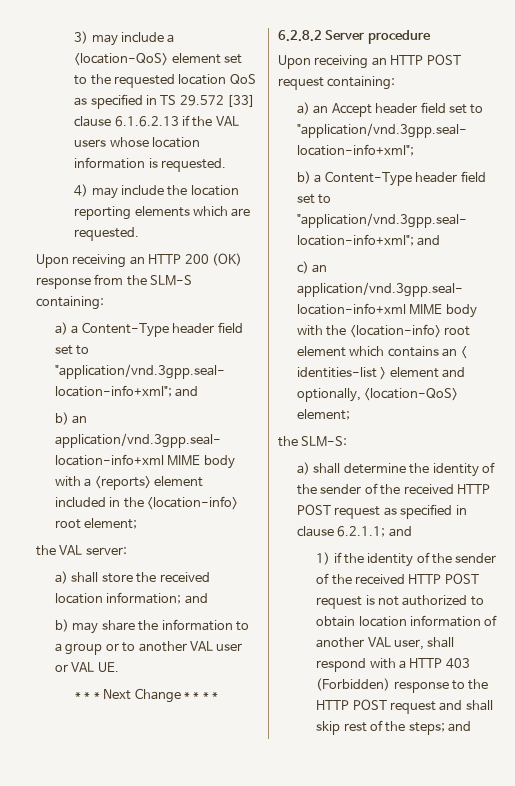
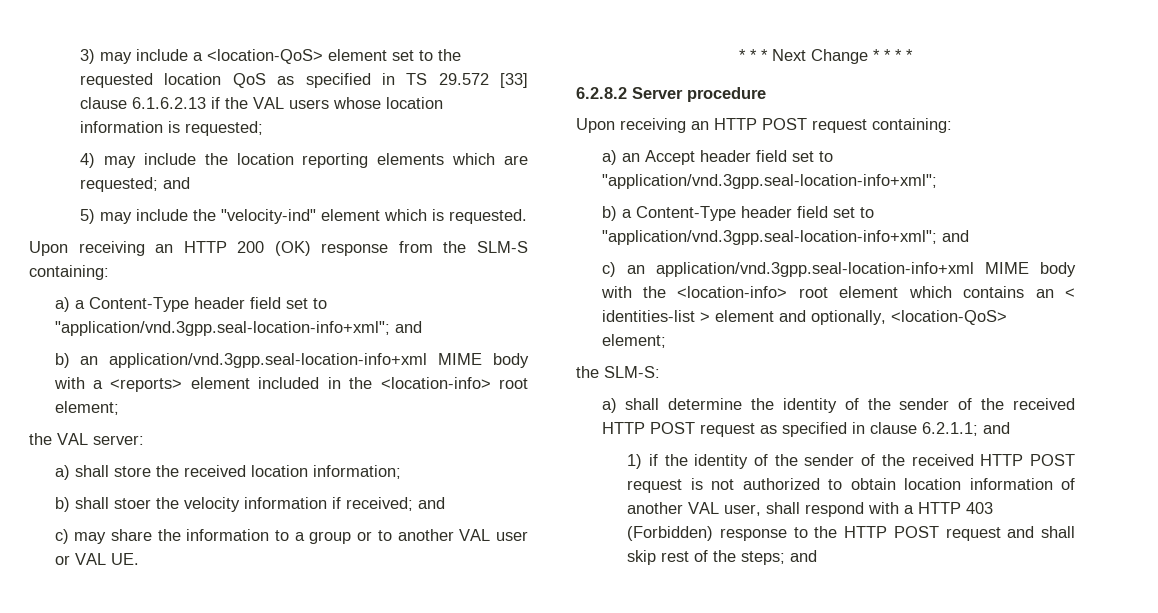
- 3) may include a <location-QoS> element set to the requested location QoS as specified in TS 29.572 [33] clause 6.1.6.2.13 if the VAL users whose location information is requested.
+ 3) may include a <location-QoS> element set to the requested location QoS as specified in TS 29.572 [33] clause 6.1.6.2.13 if the VAL users whose location information is requested;
- 4) may include the location reporting elements which are requested.
+ 4) may include the location reporting elements which are requested; and
+ 5) may include the "velocity-ind" element which is requested.
- a) shall store the received location information; and
- b) may share the information to a group or to another VAL user or VAL UE.
+ a) shall store the received location information;
+ b) shall stoer the velocity information if received; and
+ c) may share the information to a group or to another VAL user or VAL UE.

